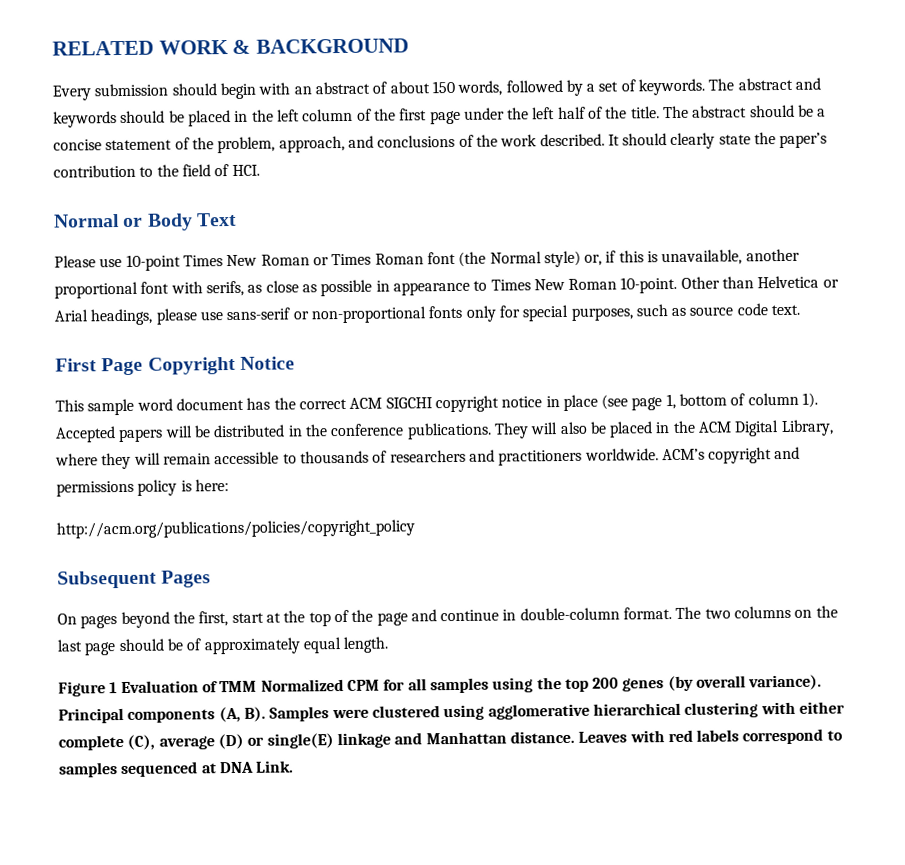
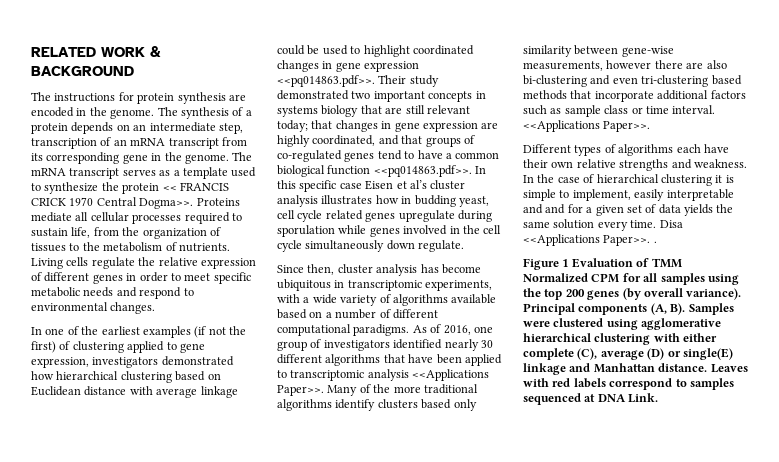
- Every submission should begin with an abstract of about 150 words, followed by a set of keywords. The abstract and keywords should be placed in the left column of the first page under the left half of the title. The abstract should be a concise statement of the problem, approach, and conclusions of the work described. It should clearly state the paper’s contribution to the field of HCI.
- Normal or Body Text
- Please use 10-point Times New Roman or Times Roman font (the Normal style) or, if this is unavailable, another proportional font with serifs, as close as possible in appearance to Times New Roman 10-point. Other than Helvetica or Arial headings, please use sans-serif or non-proportional fonts only for special purposes, such as source code text.
- First Page Copyright Notice
- This sample word document has the correct ACM SIGCHI copyright notice in place (see page 1, bottom of column 1). Accepted papers will be distributed in the conference publications. They will also be placed in the ACM Digital Library, where they will remain accessible to thousands of researchers and practitioners worldwide. ACM’s copyright and permissions policy is here:
- http://acm.org/publications/policies/copyright_policy
- Subsequent Pages
- On pages beyond the first, start at the top of the page and continue in double-column format. The two columns on the last page should be of approximately equal length.
+ The instructions for protein synthesis are encoded in the genome. The synthesis of a protein depends on an intermediate step, transcription of an mRNA transcript from its corresponding gene in the genome. The mRNA transcript serves as a template used to synthesize the protein << FRANCIS CRICK 1970 Central Dogma>>. Proteins mediate all cellular processes required to sustain life, from the organization of tissues to the metabolism of nutrients. Living cells regulate the relative expression of different genes in order to meet specific metabolic needs and respond to environmental changes.
+ In one of the earliest examples (if not the first) of clustering applied to gene expression, investigators demonstrated how hierarchical clustering based on Euclidean distance with average linkage could be used to highlight coordinated changes in gene expression <<pq014863.pdf>>. Their study demonstrated two important concepts in systems biology that are still relevant today; that changes in gene expression are highly coordinated, and that groups of co-regulated genes tend to have a common biological function <<pq014863.pdf>>. In this specific case Eisen et al’s cluster analysis illustrates how in budding yeast, cell cycle related genes upregulate during sporulation while genes involved in the cell cycle simultaneously down regulate.
+ Since then, cluster analysis has become ubiquitous in transcriptomic experiments, with a wide variety of algorithms available based on a number of different computational paradigms. As of 2016, one group of investigators identified nearly 30 different algorithms that have been applied to transcriptomic analysis <<Applications Paper>>. Many of the more traditional algorithms identify clusters based only similarity between gene-wise measurements, however there are also bi-clustering and even tri-clustering based methods that incorporate additional factors such as sample class or time interval. <<Applications Paper>>.
+ Different types of algorithms each have their own relative strengths and weakness. In the case of hierarchical clustering it is simple to implement, easily interpretable and and for a given set of data yields the same solution every time. Disa <<Applications Paper>>. .

